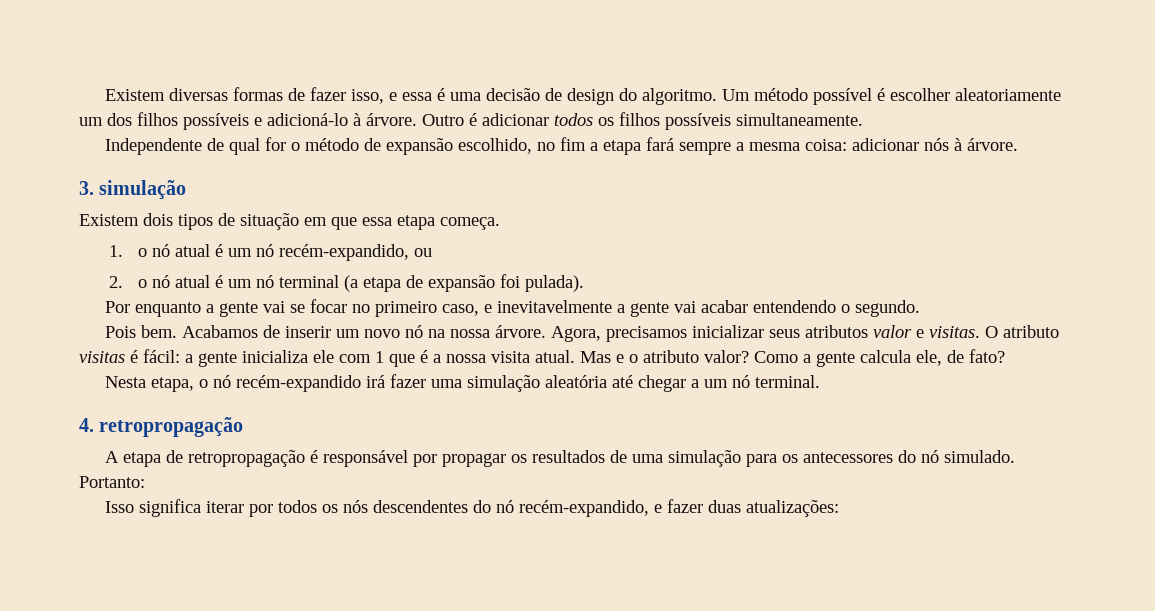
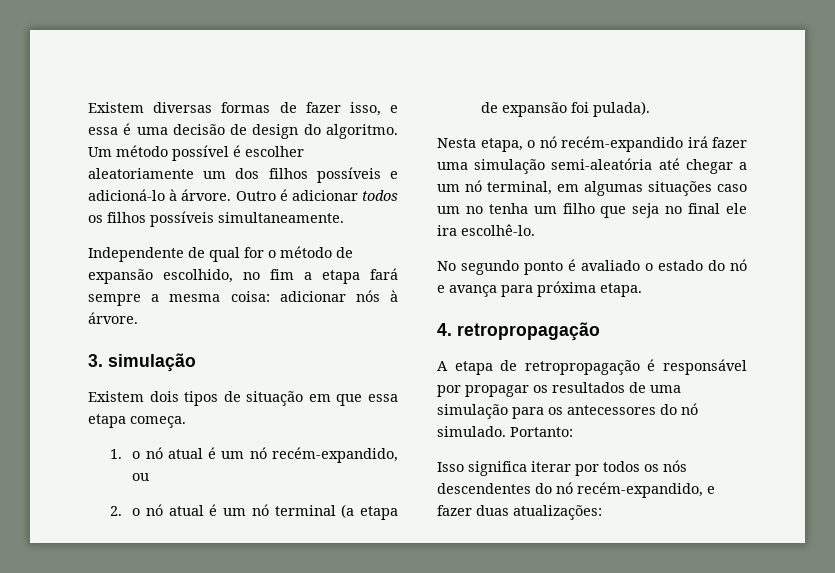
- Por enquanto a gente vai se focar no primeiro caso, e inevitavelmente a gente vai acabar entendendo o segundo.
- Pois bem. Acabamos de inserir um novo nó na nossa árvore. Agora, precisamos inicializar seus atributos valor e visitas. O atributo visitas é fácil: a gente inicializa ele com 1 que é a nossa visita atual. Mas e o atributo valor? Como a gente calcula ele, de fato?
- Nesta etapa, o nó recém-expandido irá fazer uma simulação aleatória até chegar a um nó terminal.
+ Nesta etapa, o nó recém-expandido irá fazer uma simulação semi-aleatória até chegar a um nó terminal, em algumas situações caso um no tenha um filho que seja no final ele ira escolhê-lo.
+ No segundo ponto é avaliado o estado do nó e avança para próxima etapa.

